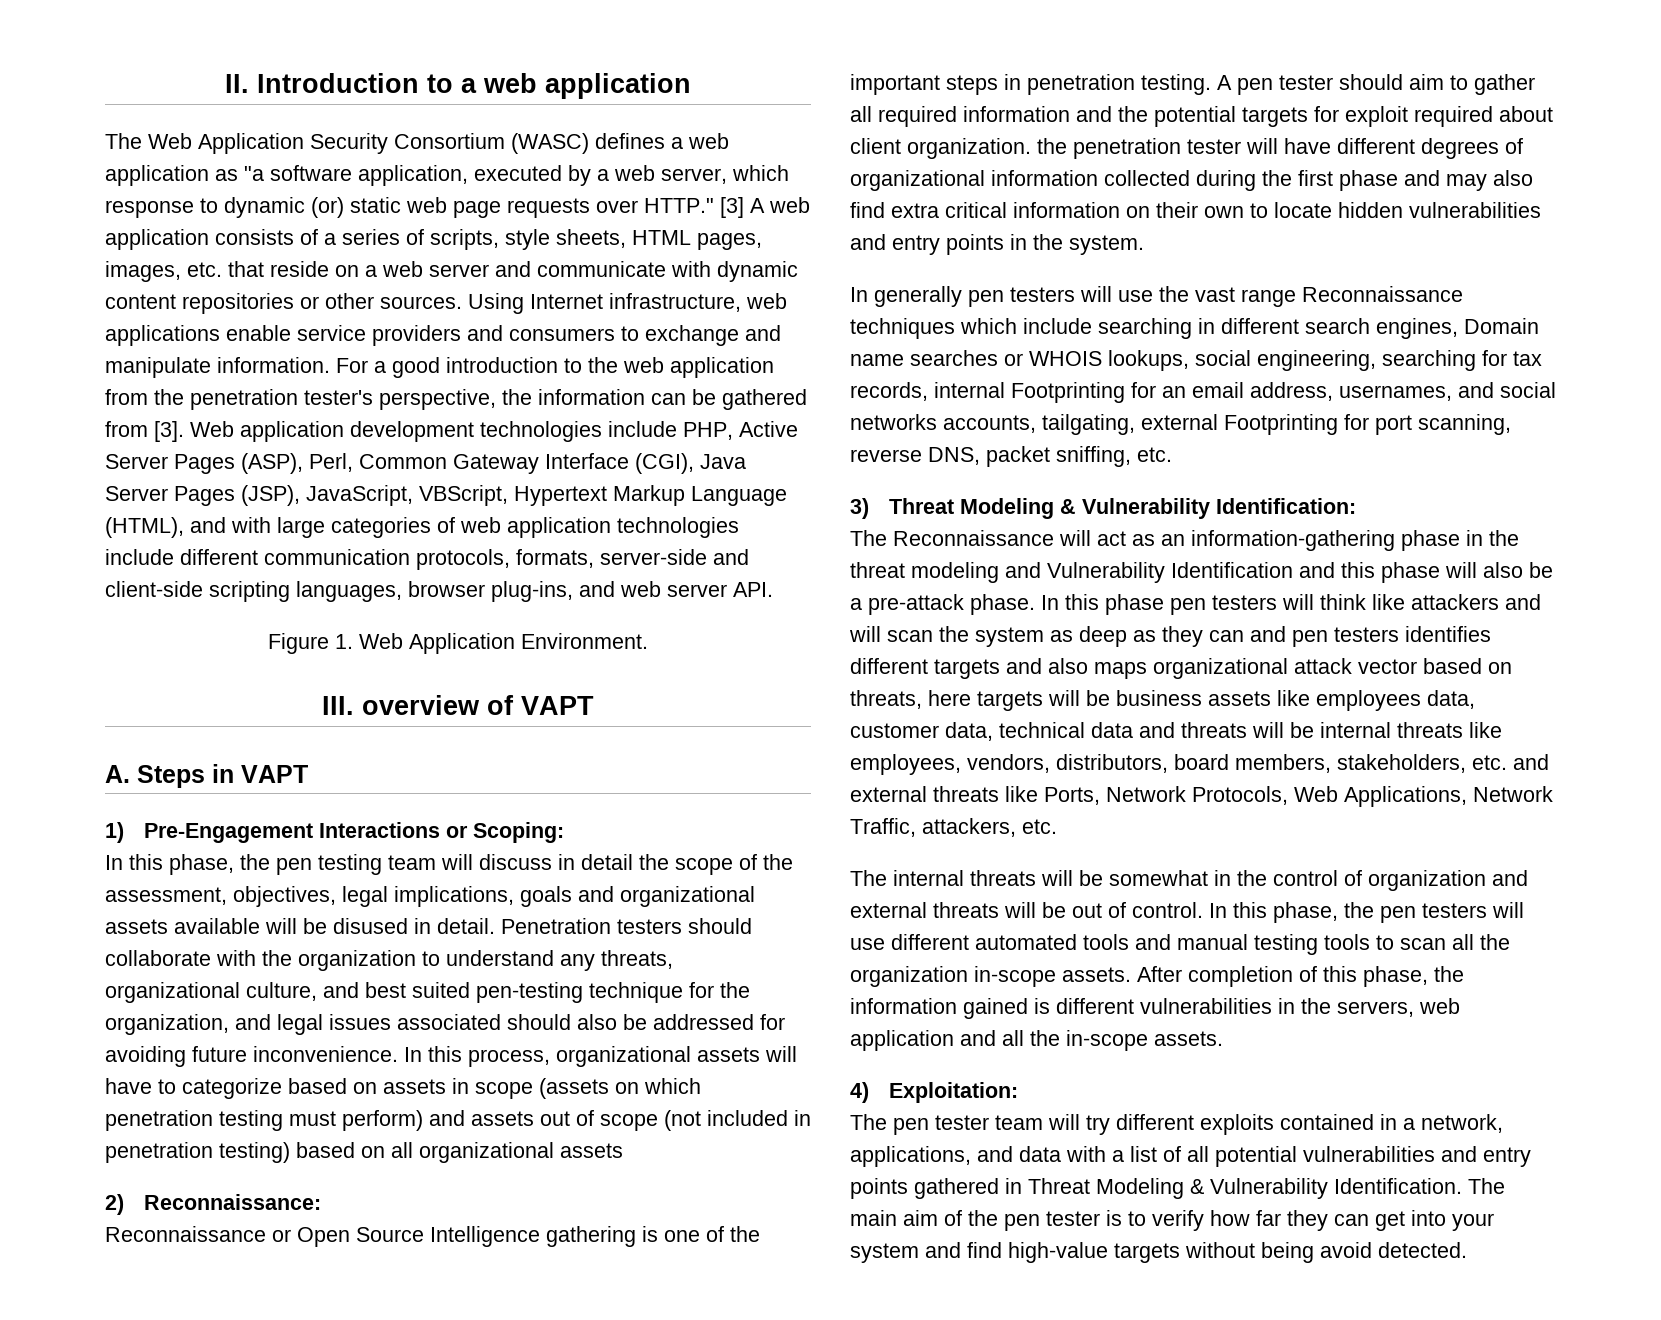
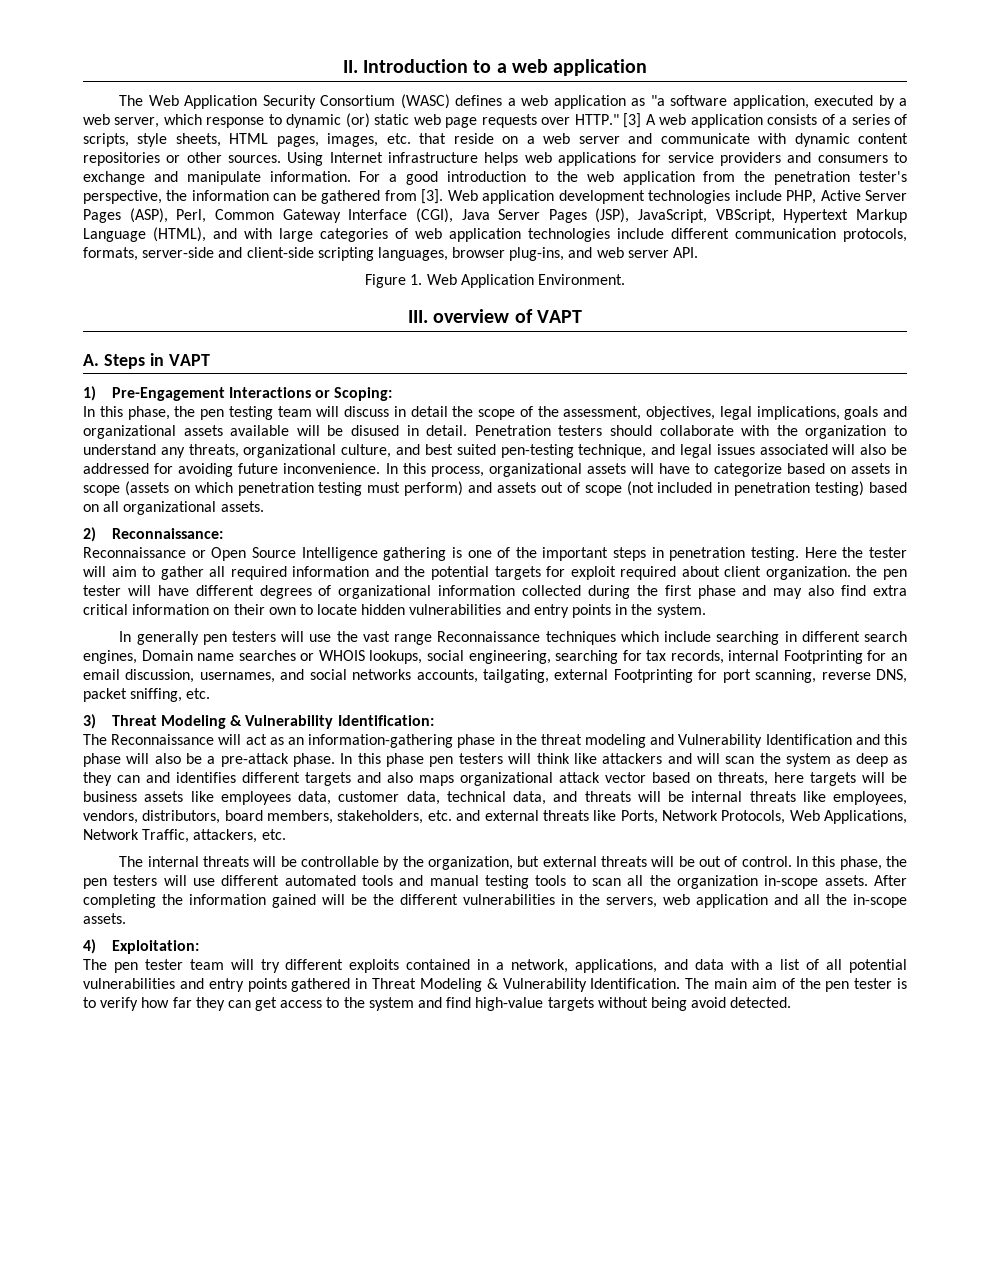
- Using Internet infrastructure, web applications enable service providers and consumers to exchange and manipulate information.
+ Using Internet infrastructure helps web applications for service providers and consumers to exchange and manipulate information.
- Penetration testers should collaborate with the organization to understand any threats, organizational culture, and best suited pen-testing technique for the organization, and legal issues associated should also be addressed for avoiding future inconvenience.
+ Penetration testers should collaborate with the organization to understand any threats, organizational culture, and best suited pen-testing technique, and legal issues associated will also be addressed for avoiding future inconvenience.
- In this process, organizational assets will have to categorize based on assets in scope (assets on which penetration testing must perform) and assets out of scope (not included in penetration testing) based on all organizational assets
+ In this process, organizational assets will have to categorize based on assets in scope (assets on which penetration testing must perform) and assets out of scope (not included in penetration testing) based on all organizational assets.
- A pen tester should aim to gather all required information and the potential targets for exploit required about client organization. the penetration tester will have different degrees of organizational information collected during the first phase and may also find extra critical information on their own to locate hidden vulnerabilities and entry points in the system.
+ Here the tester will aim to gather all required information and the potential targets for exploit required about client organization. the pen tester will have different degrees of organizational information collected during the first phase and may also find extra critical information on their own to locate hidden vulnerabilities and entry points in the system.
- In generally pen testers will use the vast range Reconnaissance techniques which include searching in different search engines, Domain name searches or WHOIS lookups, social engineering, searching for tax records, internal Footprinting for an email address, usernames, and social networks accounts, tailgating, external Footprinting for port scanning, reverse DNS, packet sniffing, etc.
+ In generally pen testers will use the vast range Reconnaissance techniques which include searching in different search engines, Domain name searches or WHOIS lookups, social engineering, searching for tax records, internal Footprinting for an email discussion, usernames, and social networks accounts, tailgating, external Footprinting for port scanning, reverse DNS, packet sniffing, etc.
- In this phase pen testers will think like attackers and will scan the system as deep as they can and pen testers identifies different targets and also maps organizational attack vector based on threats, here targets will be business assets like employees data, customer data, technical data and threats will be internal threats like employees, vendors, distributors, board members, stakeholders, etc. and external threats like Ports, Network Protocols, Web Applications, Network Traffic, attackers, etc.
+ In this phase pen testers will think like attackers and will scan the system as deep as they can and identifies different targets and also maps organizational attack vector based on threats, here targets will be business assets like employees data, customer data, technical data, and threats will be internal threats like employees, vendors, distributors, board members, stakeholders, etc. and external threats like Ports, Network Protocols, Web Applications, Network Traffic, attackers, etc.
- The internal threats will be somewhat in the control of organization and external threats will be out of control.
+ The internal threats will be controllable by the organization, but external threats will be out of control.
- After completion of this phase, the information gained is different vulnerabilities in the servers, web application and all the in-scope assets.
+ After completing the information gained will be the different vulnerabilities in the servers, web application and all the in-scope assets.
- The main aim of the pen tester is to verify how far they can get into your system and find high-value targets without being avoid detected.
+ The main aim of the pen tester is to verify how far they can get access to the system and find high-value targets without being avoid detected.

